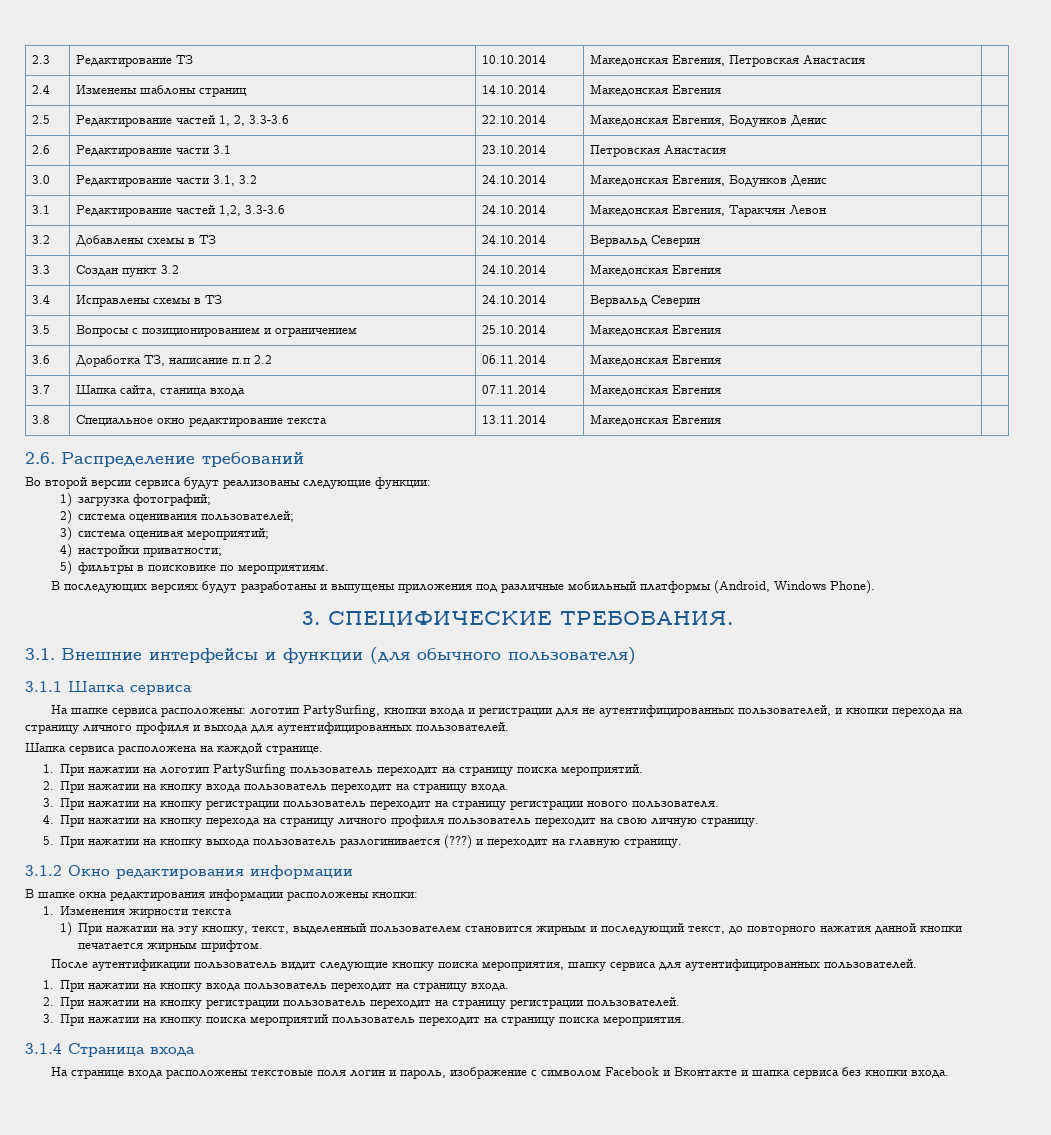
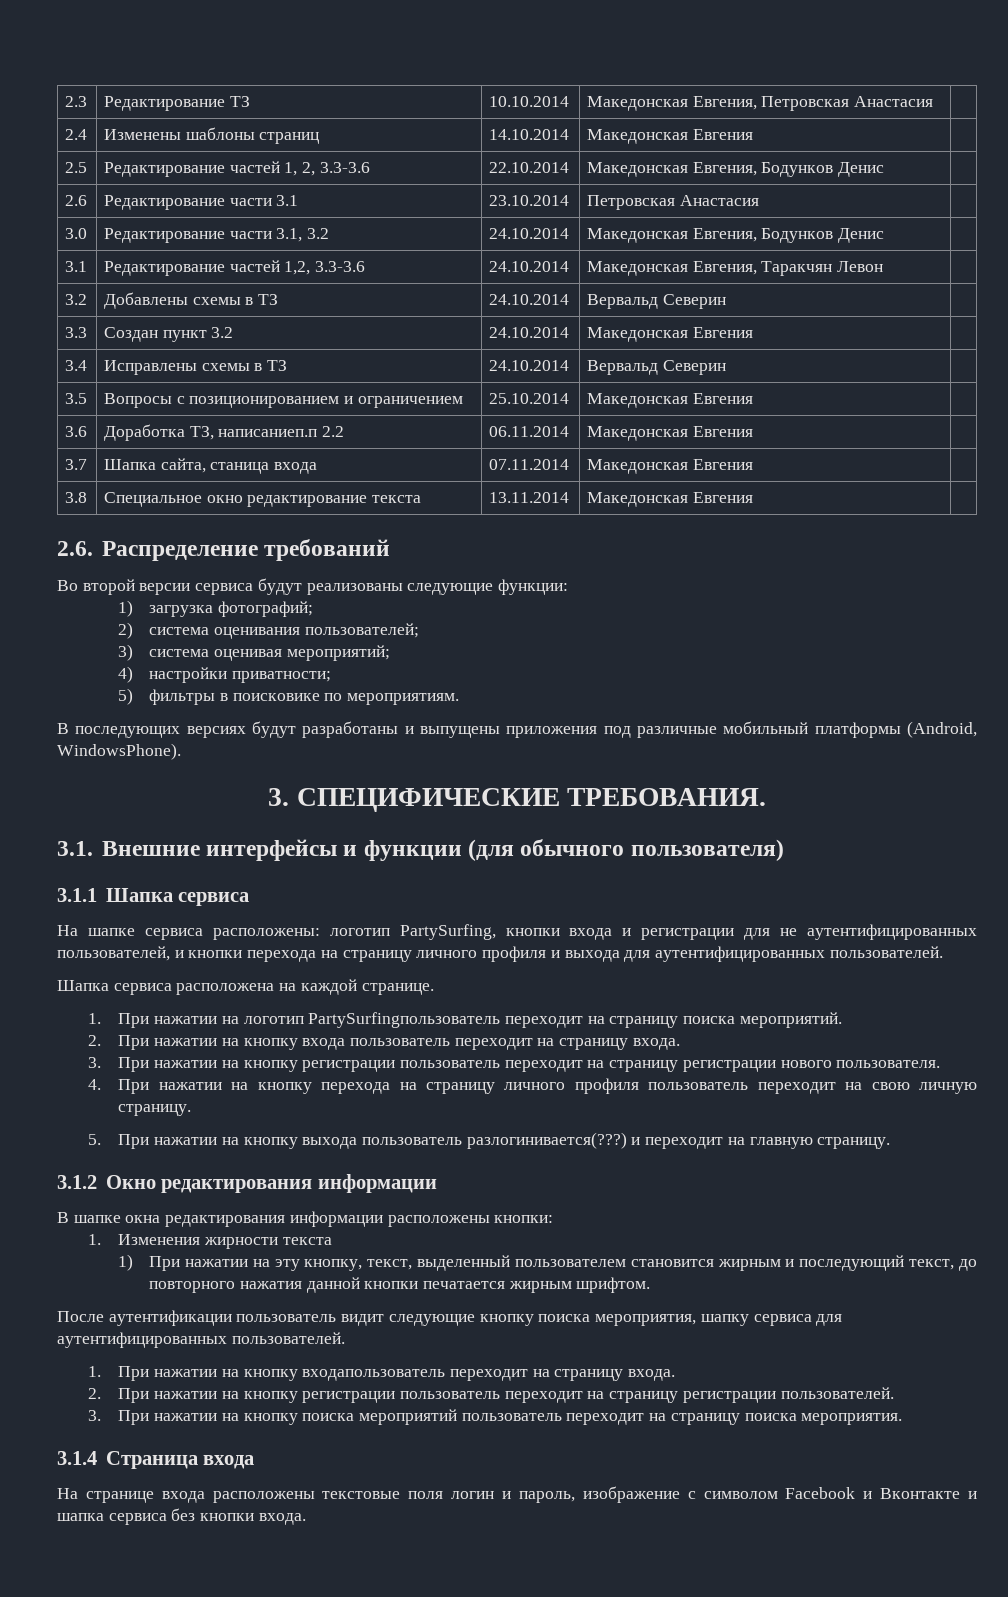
- 3.6 | Доработка ТЗ, написание п.п 2.2 | 06.11.2014 | Македонская Евгения |
+ 3.6 | Доработка ТЗ, написаниеп.п 2.2 | 06.11.2014 | Македонская Евгения |
- В последующих версиях будут разработаны и выпущены приложения под различные мобильный платформы (Android, Windows Phone).
+ В последующих версиях будут разработаны и выпущены приложения под различные мобильный платформы (Android, WindowsPhone).
- 1. При нажатии на логотип PartySurfing пользователь переходит на страницу поиска мероприятий.
+ 1. При нажатии на логотип PartySurfingпользователь переходит на страницу поиска мероприятий.
- 5. При нажатии на кнопку выхода пользователь разлогинивается (???) и переходит на главную страницу.
+ 5. При нажатии на кнопку выхода пользователь разлогинивается(???) и переходит на главную страницу.
- 1. При нажатии на кнопку входа пользователь переходит на страницу входа.
+ 1. При нажатии на кнопку входапользователь переходит на страницу входа.

